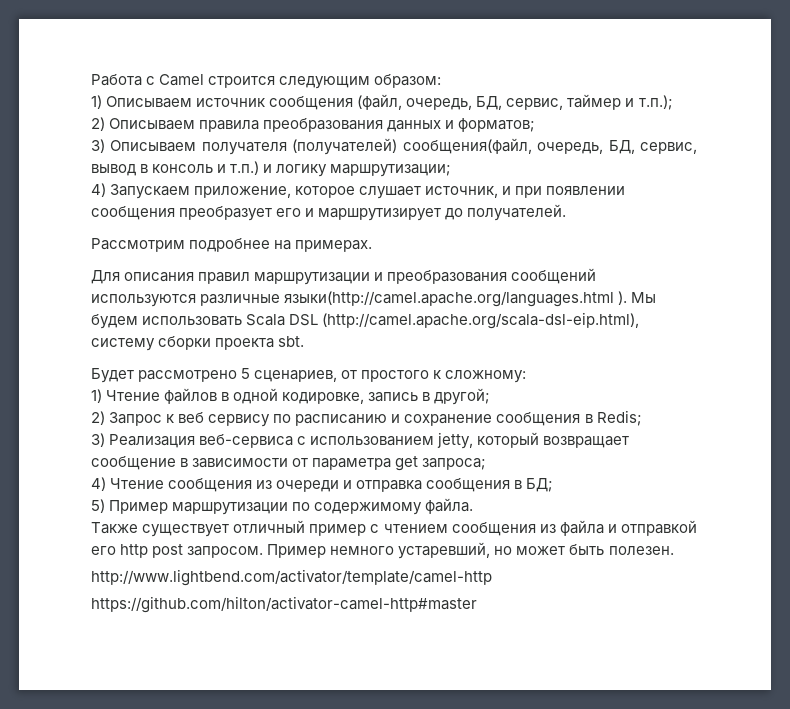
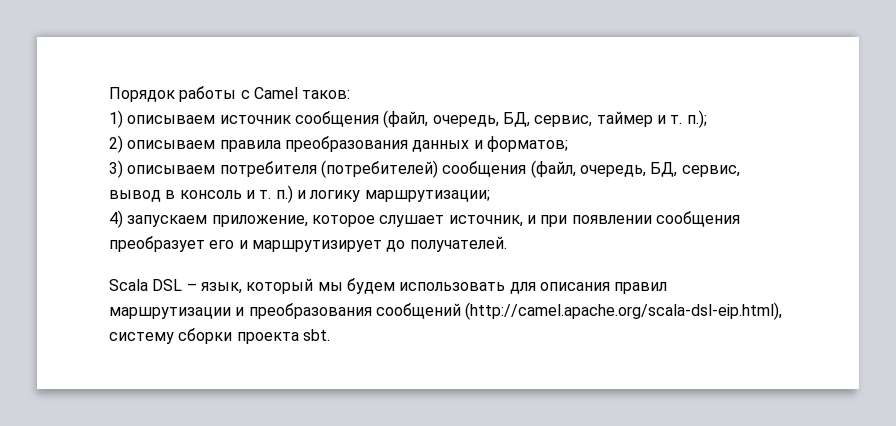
- Работа с Camel строится следующим образом:
- 1) Описываем источник сообщения (файл, очередь, БД, сервис, таймер и т.п.);
- 2) Описываем правила преобразования данных и форматов;
+ Порядок работы с Camel таков:
+ 1) описываем источник сообщения (файл, очередь, БД, сервис, таймер и т. п.);
+ 2) описываем правила преобразования данных и форматов;
- 3) Описываем получателя (получателей) сообщения(файл, очередь, БД, сервис, вывод в консоль и т.п.) и логику маршрутизации;
+ 3) описываем потребителя (потребителей) сообщения (файл, очередь, БД, сервис, вывод в консоль и т. п.) и логику маршрутизации;
- 4) Запускаем приложение, которое слушает источник, и при появлении сообщения преобразует его и маршрутизирует до получателей.
+ 4) запускаем приложение, которое слушает источник, и при появлении сообщения преобразует его и маршрутизирует до получателей.
- Рассмотрим подробнее на примерах.
- Для описания правил маршрутизации и преобразования сообщений используются различные языки(http://camel.apache.org/languages.html ). Мы будем использовать Scala DSL (http://camel.apache.org/scala-dsl-eip.html), систему сборки проекта sbt.
+ Scala DSL – язык, который мы будем использовать для описания правил маршрутизации и преобразования сообщений (http://camel.apache.org/scala-dsl-eip.html), систему сборки проекта sbt.
- Будет рассмотрено 5 сценариев, от простого к сложному:
- 1) Чтение файлов в одной кодировке, запись в другой;
- 2) Запрос к веб сервису по расписанию и сохранение сообщения в Redis;
- 3) Реализация веб-сервиса с использованием jetty, который возвращает сообщение в зависимости от параметра get запроса;
- 4) Чтение сообщения из очереди и отправка сообщения в БД;
- 5) Пример маршрутизации по содержимому файла.
- Также существует отличный пример с чтением сообщения из файла и отправкой его http post запросом. Пример немного устаревший, но может быть полезен.
- http://www.lightbend.com/activator/template/camel-http
- https://github.com/hilton/activator-camel-http#master

